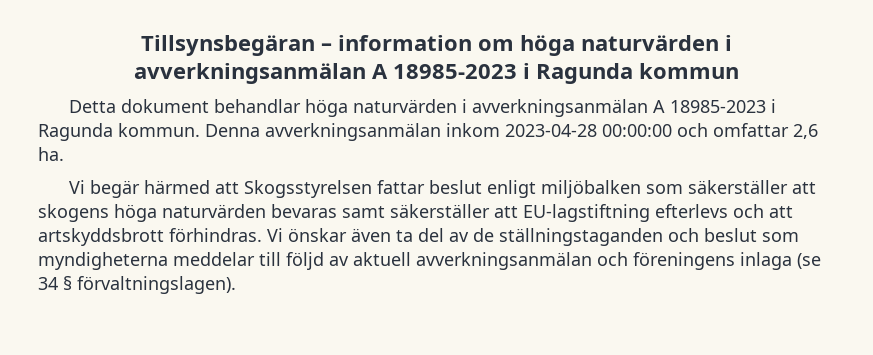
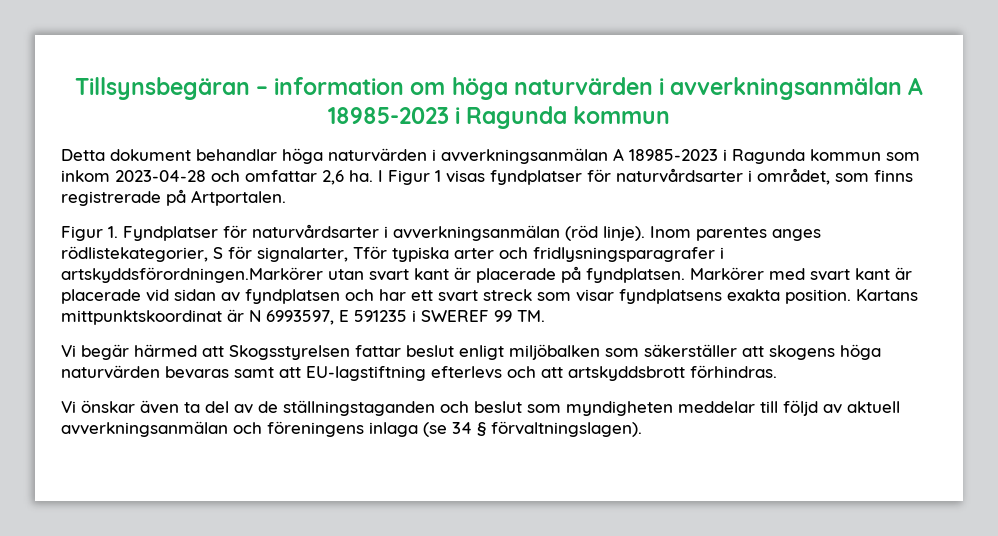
- Detta dokument behandlar höga naturvärden i avverkningsanmälan A 18985-2023 i Ragunda kommun. Denna avverkningsanmälan inkom 2023-04-28 00:00:00 och omfattar 2,6 ha.
+ Detta dokument behandlar höga naturvärden i avverkningsanmälan A 18985-2023 i Ragunda kommun som inkom 2023-04-28 och omfattar 2,6 ha. I Figur 1 visas fyndplatser för naturvårdsarter i området, som finns registrerade på Artportalen.
+ Figur 1. Fyndplatser för naturvårdsarter i avverkningsanmälan (röd linje). Inom parentes anges rödlistekategorier, S för signalarter, Tför typiska arter och fridlysningsparagrafer i artskyddsförordningen.Markörer utan svart kant är placerade på fyndplatsen. Markörer med svart kant är placerade vid sidan av fyndplatsen och har ett svart streck som visar fyndplatsens exakta position. Kartans mittpunktskoordinat är N 6993597, E 591235 i SWEREF 99 TM.
- Vi begär härmed att Skogsstyrelsen fattar beslut enligt miljöbalken som säkerställer att skogens höga naturvärden bevaras samt säkerställer att EU-lagstiftning efterlevs och att artskyddsbrott förhindras. Vi önskar även ta del av de ställningstaganden och beslut som myndigheterna meddelar till följd av aktuell avverkningsanmälan och föreningens inlaga (se 34 § förvaltningslagen).
+ Vi begär härmed att Skogsstyrelsen fattar beslut enligt miljöbalken som säkerställer att skogens höga naturvärden bevaras samt att EU-lagstiftning efterlevs och att artskyddsbrott förhindras.
+ Vi önskar även ta del av de ställningstaganden och beslut som myndigheten meddelar till följd av aktuell avverkningsanmälan och föreningens inlaga (se 34 § förvaltningslagen).

